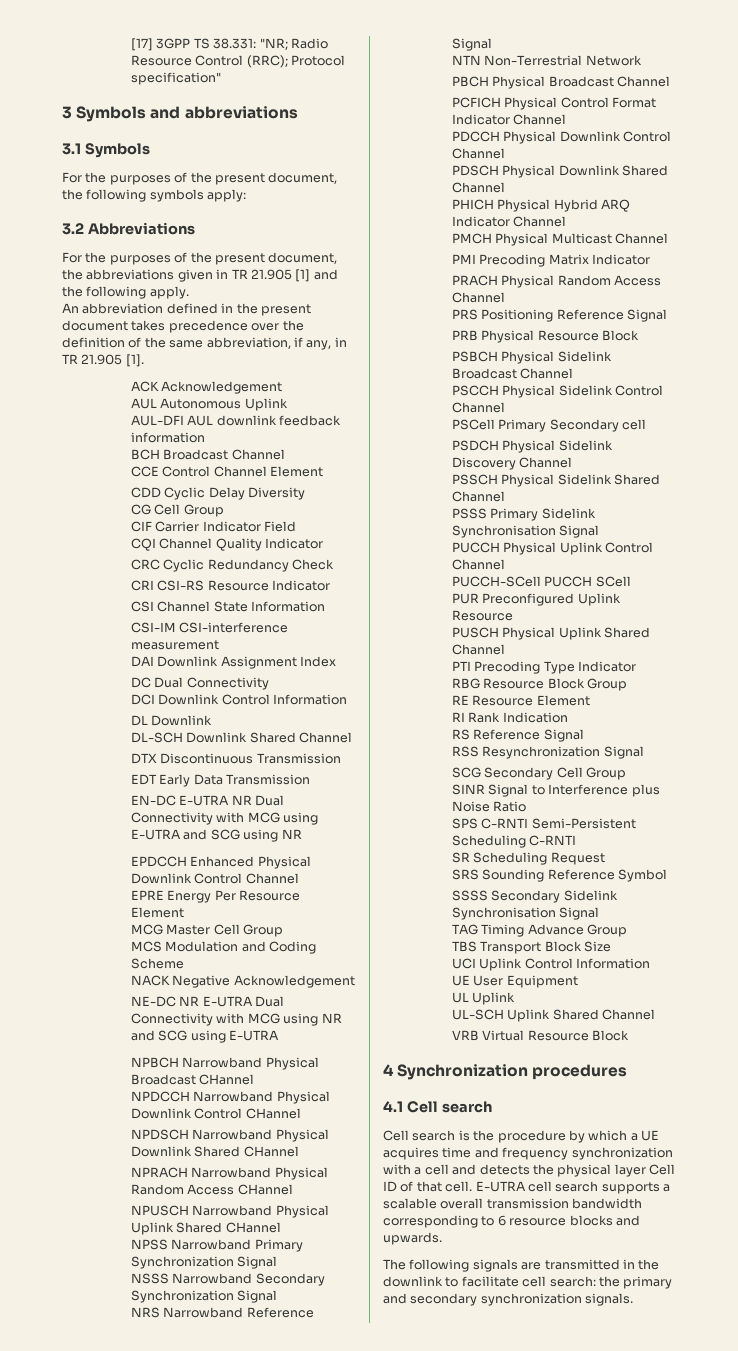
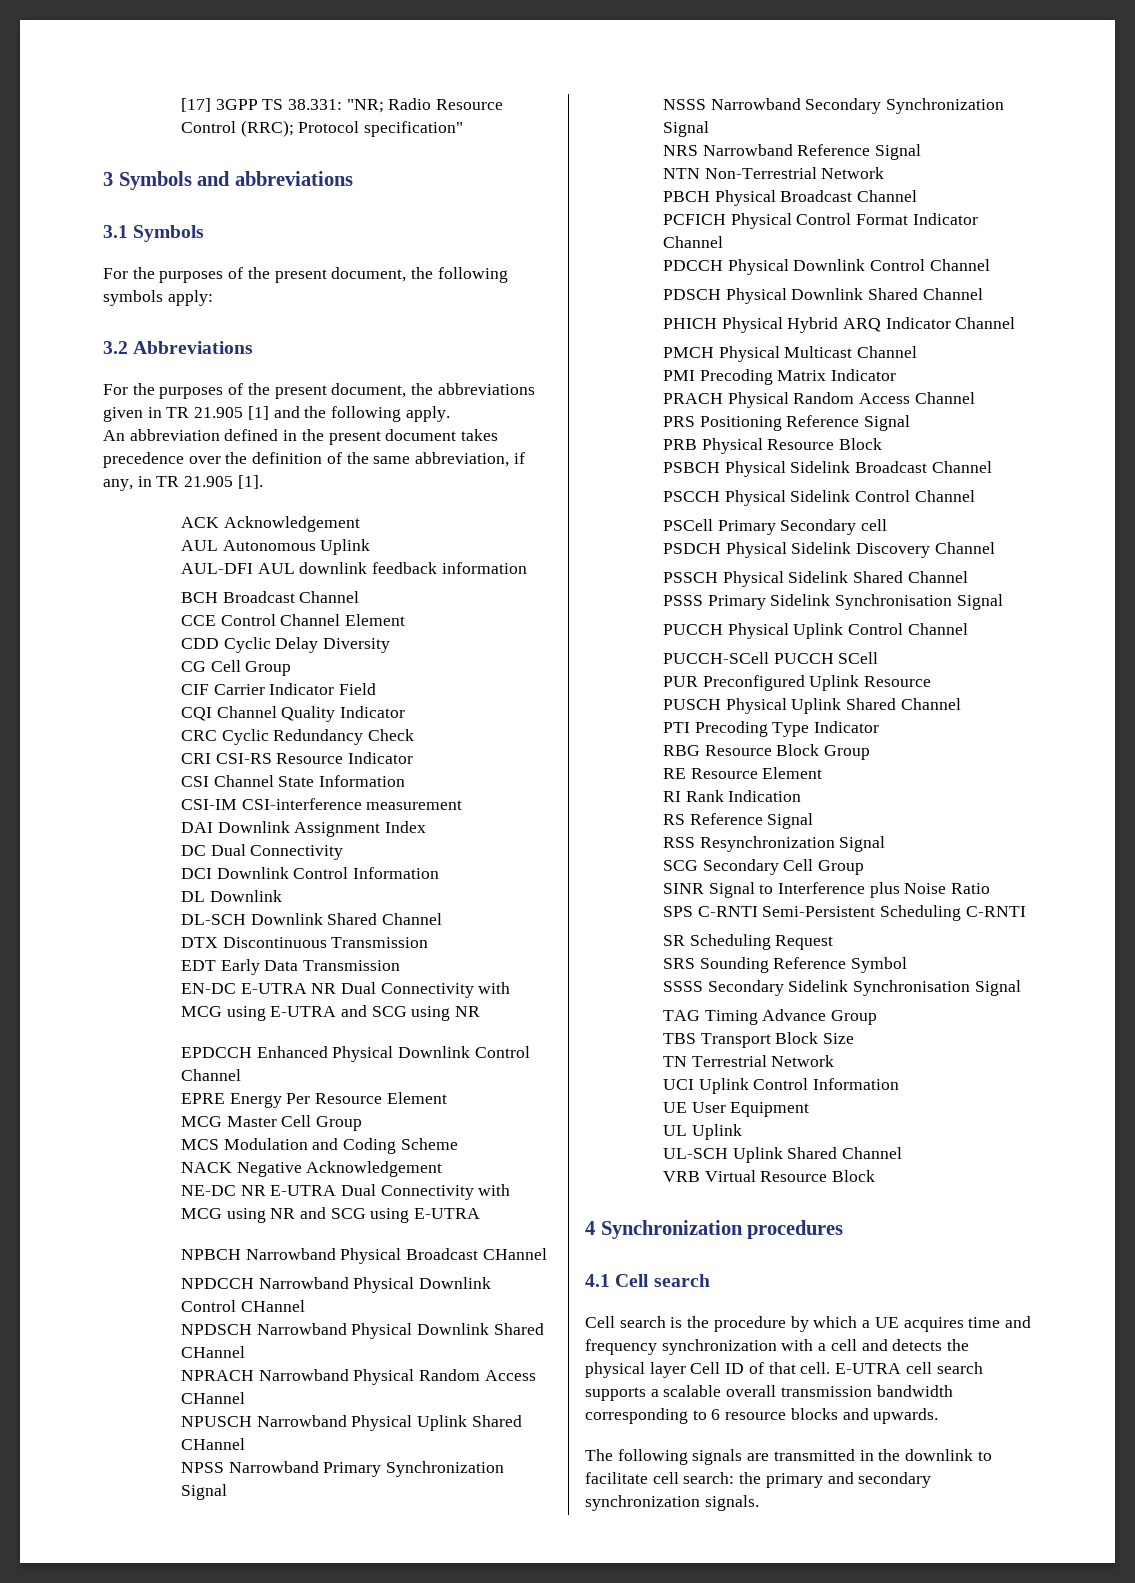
+ TN Terrestrial Network

